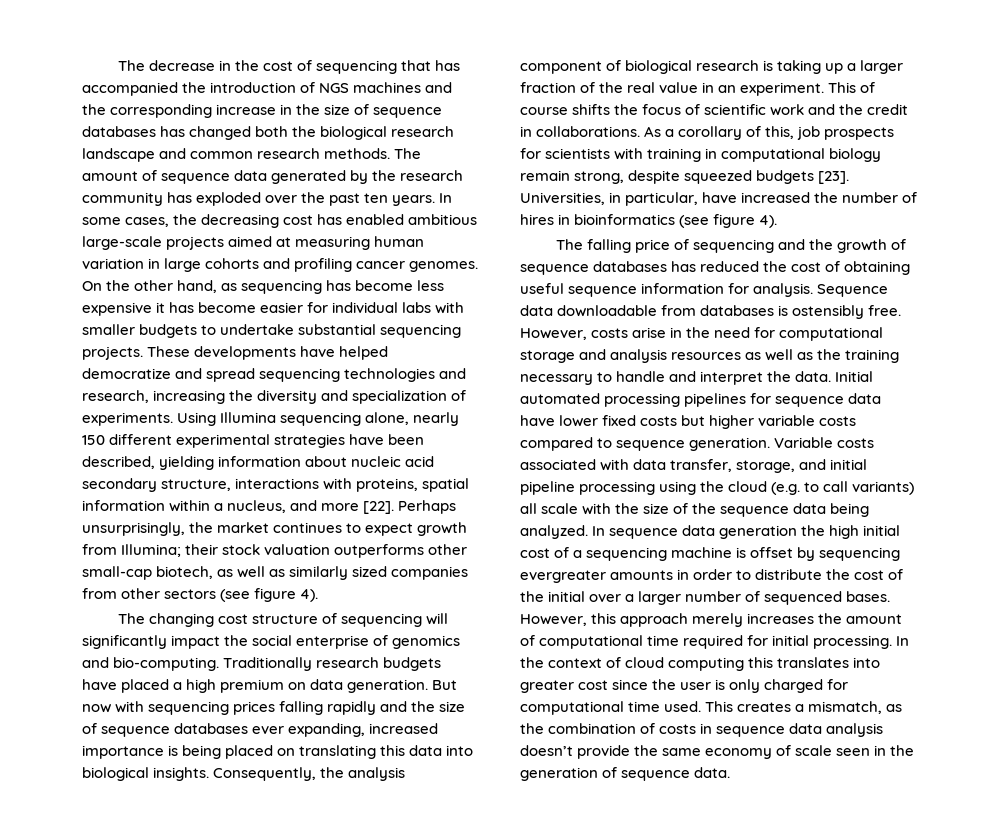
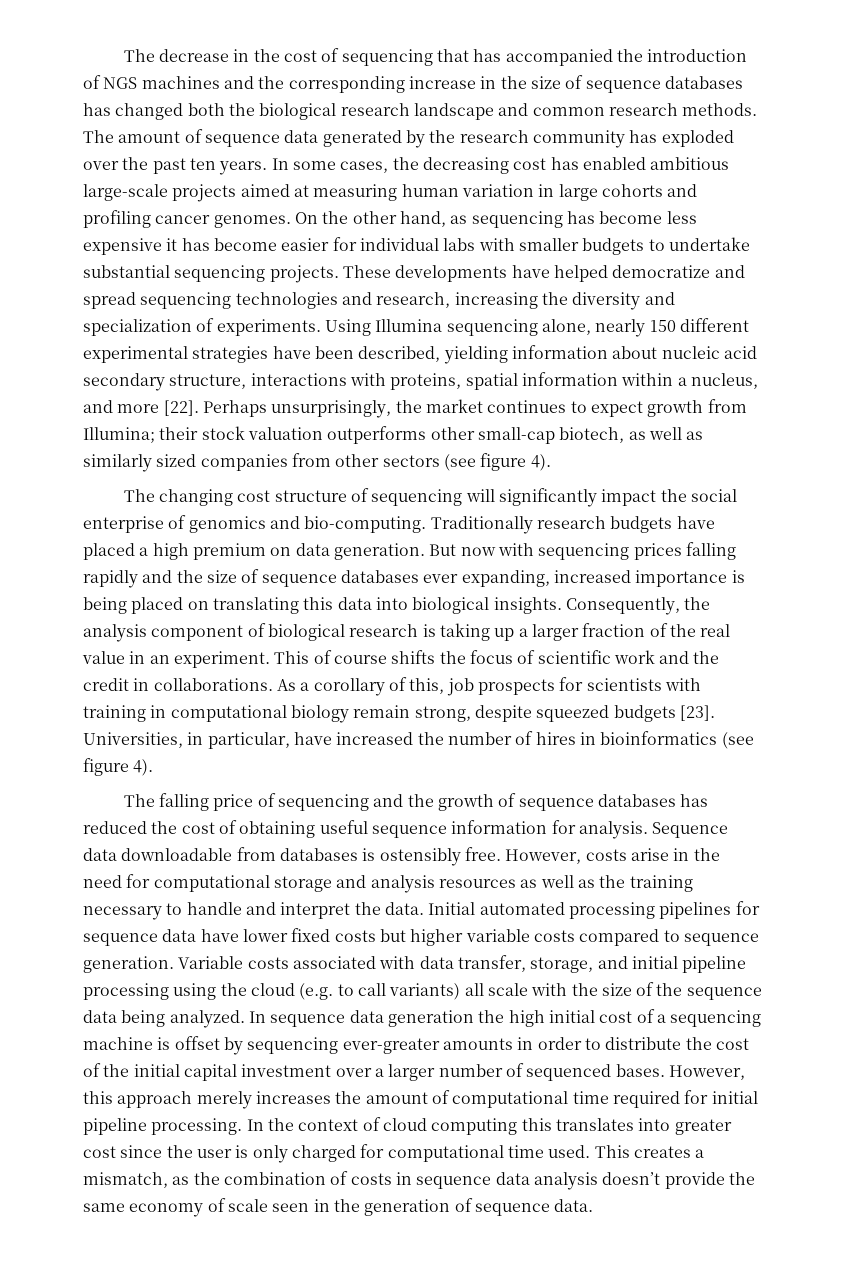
- In sequence data generation the high initial cost of a sequencing machine is offset by sequencing evergreater amounts in order to distribute the cost of the initial over a larger number of sequenced bases.
+ In sequence data generation the high initial cost of a sequencing machine is offset by sequencing ever-greater amounts in order to distribute the cost of the initial capital investment over a larger number of sequenced bases.
- However, this approach merely increases the amount of computational time required for initial processing.
+ However, this approach merely increases the amount of computational time required for initial pipeline processing.

